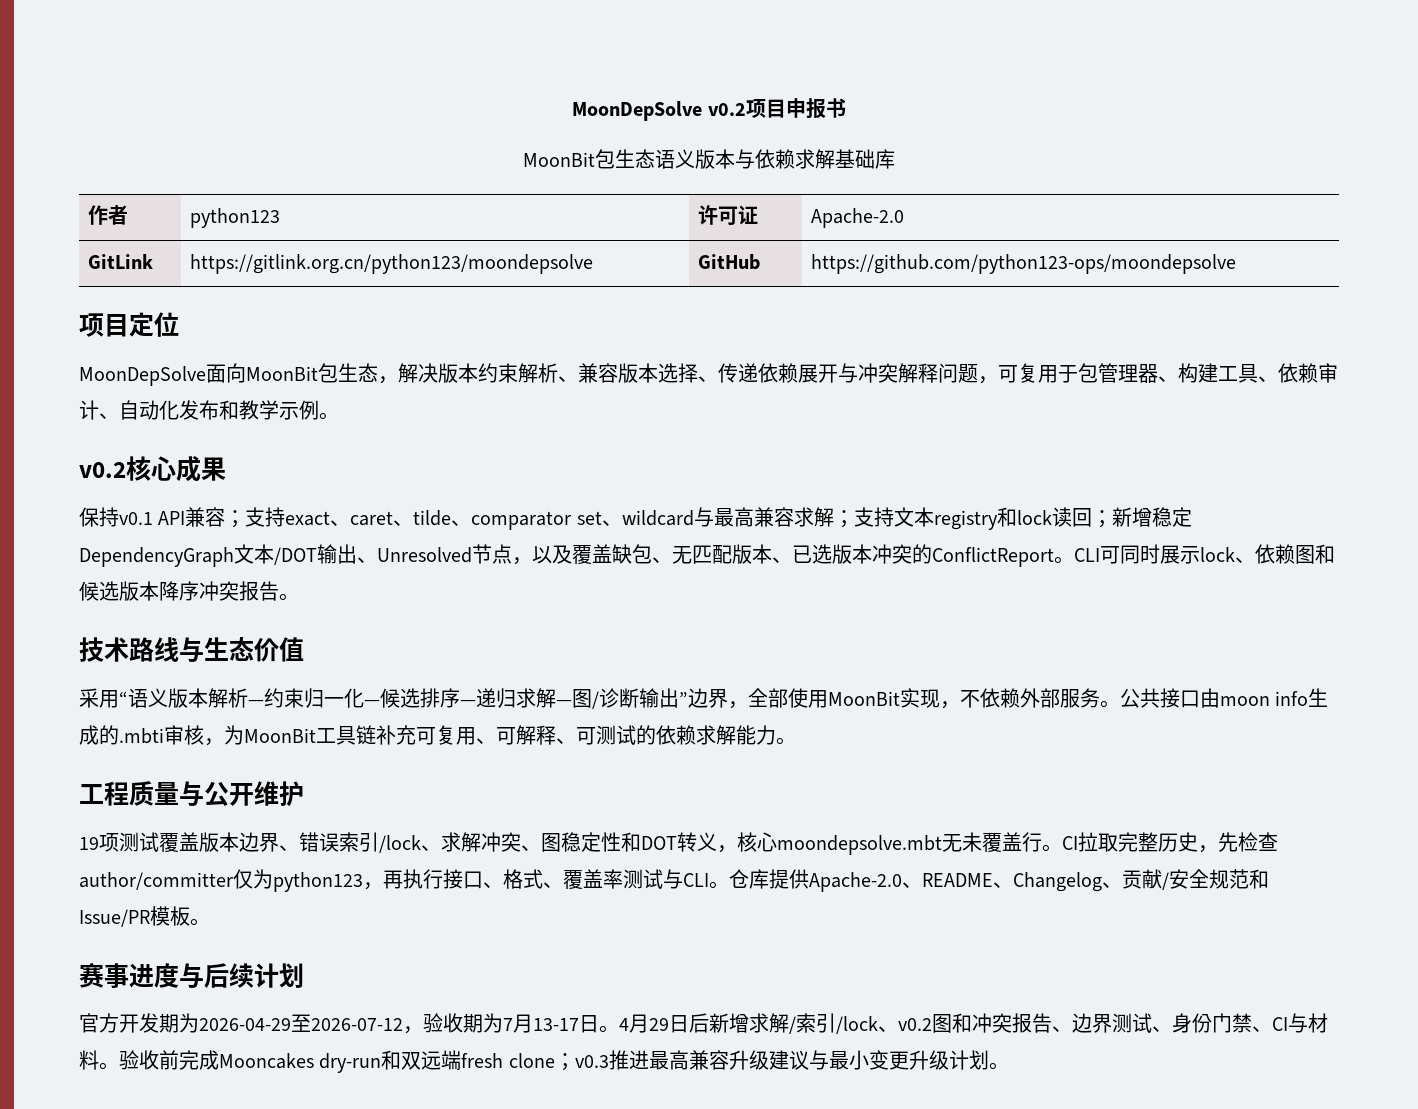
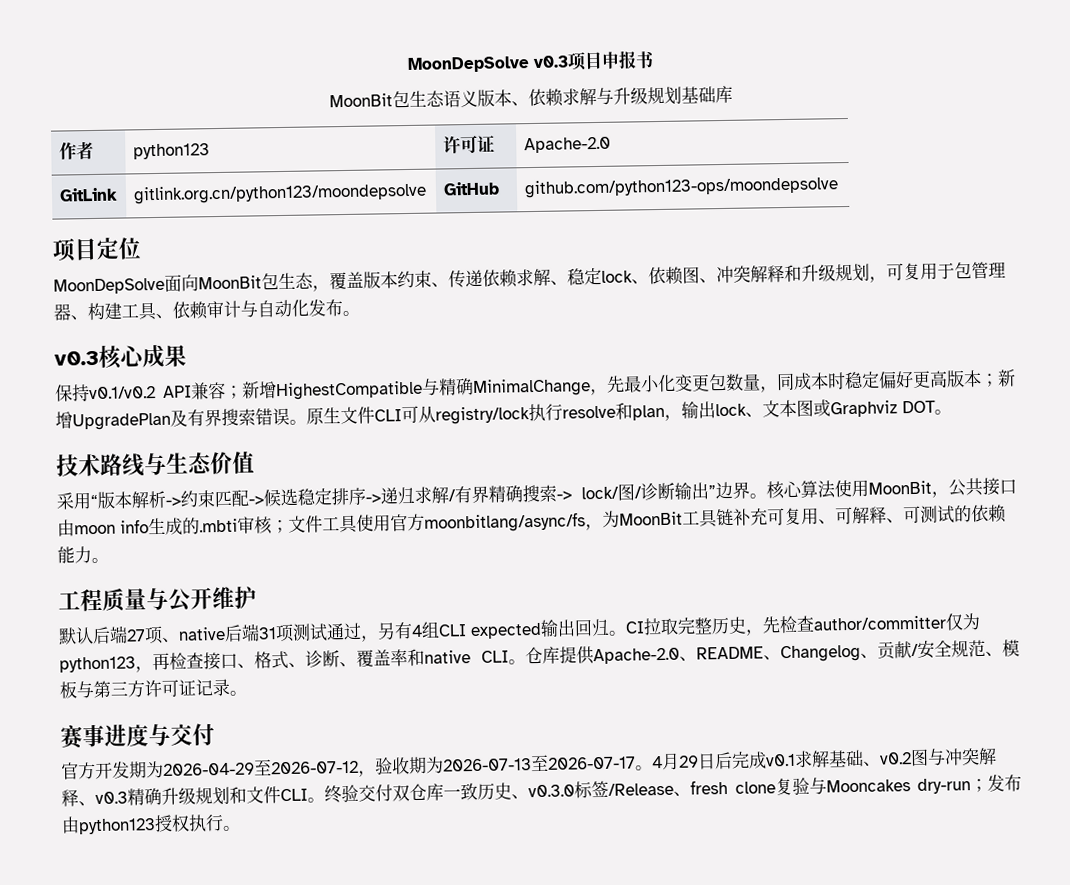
- MoonDepSolve v0.2项目申报书
+ MoonDepSolve v0.3项目申报书
- MoonBit包生态语义版本与依赖求解基础库
+ MoonBit包生态语义版本、依赖求解与升级规划基础库
- GitLink | https://gitlink.org.cn/python123/moondepsolve | GitHub | https://github.com/python123-ops/moondepsolve
+ GitLink | gitlink.org.cn/python123/moondepsolve | GitHub | github.com/python123-ops/moondepsolve
- MoonDepSolve面向MoonBit包生态，解决版本约束解析、兼容版本选择、传递依赖展开与冲突解释问题，可复用于包管理器、构建工具、依赖审计、自动化发布和教学示例。
- v0.2核心成果
+ MoonDepSolve面向MoonBit包生态，覆盖版本约束、传递依赖求解、稳定lock、依赖图、冲突解释和升级规划，可复用于包管理器、构建工具、依赖审计与自动化发布。
+ v0.3核心成果
- 保持v0.1 API兼容；支持exact、caret、tilde、comparator set、wildcard与最高兼容求解；支持文本registry和lock读回；新增稳定DependencyGraph文本/DOT输出、Unresolved节点，以及覆盖缺包、无匹配版本、已选版本冲突的ConflictReport。CLI可同时展示lock、依赖图和候选版本降序冲突报告。
+ 保持v0.1/v0.2 API兼容；新增HighestCompatible与精确MinimalChange，先最小化变更包数量，同成本时稳定偏好更高版本；新增UpgradePlan及有界搜索错误。原生文件CLI可从registry/lock执行resolve和plan，输出lock、文本图或Graphviz DOT。
- 采用“语义版本解析—约束归一化—候选排序—递归求解—图/诊断输出”边界，全部使用MoonBit实现，不依赖外部服务。公共接口由moon info生成的.mbti审核，为MoonBit工具链补充可复用、可解释、可测试的依赖求解能力。
+ 采用“版本解析->约束匹配->候选稳定排序->递归求解/有界精确搜索-> lock/图/诊断输出”边界。核心算法使用MoonBit，公共接口由moon info生成的.mbti审核；文件工具使用官方moonbitlang/async/fs，为MoonBit工具链补充可复用、可解释、可测试的依赖能力。
- 19项测试覆盖版本边界、错误索引/lock、求解冲突、图稳定性和DOT转义，核心moondepsolve.mbt无未覆盖行。
+ 默认后端27项、native后端31项测试通过，另有4组CLI expected输出回归。
- CI拉取完整历史，先检查author/committer仅为python123，再执行接口、格式、覆盖率测试与CLI。
+ CI拉取完整历史，先检查author/committer仅为python123，再检查接口、格式、诊断、覆盖率和native CLI。
- 仓库提供Apache-2.0、README、Changelog、贡献/安全规范和Issue/PR模板。
+ 仓库提供Apache-2.0、README、Changelog、贡献/安全规范、模板与第三方许可证记录。
- 赛事进度与后续计划
+ 赛事进度与交付
- 官方开发期为2026-04-29至2026-07-12，验收期为7月13-17日。
+ 官方开发期为2026-04-29至2026-07-12，验收期为2026-07-13至2026-07-17。
- 4月29日后新增求解/索引/lock、v0.2图和冲突报告、边界测试、身份门禁、CI与材料。验收前完成Mooncakes dry-run和双远端fresh clone；v0.3推进最高兼容升级建议与最小变更升级计划。
+ 4月29日后完成v0.1求解基础、v0.2图与冲突解释、v0.3精确升级规划和文件CLI。终验交付双仓库一致历史、v0.3.0标签/Release、fresh clone复验与Mooncakes dry-run；发布由python123授权执行。

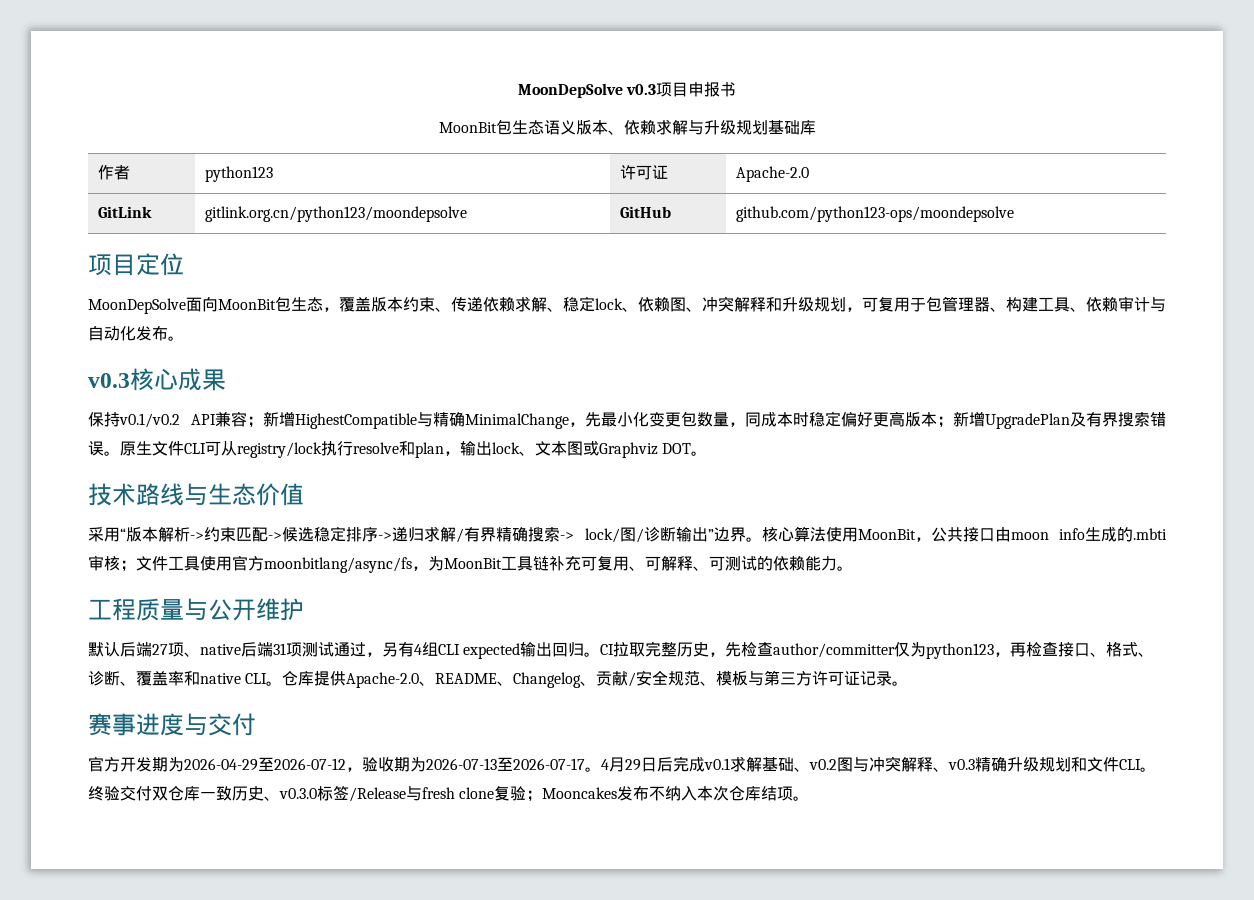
- 终验交付双仓库一致历史、v0.3.0标签/Release、fresh clone复验与Mooncakes dry-run；发布由python123授权执行。
+ 终验交付双仓库一致历史、v0.3.0标签/Release与fresh clone复验；Mooncakes发布不纳入本次仓库结项。

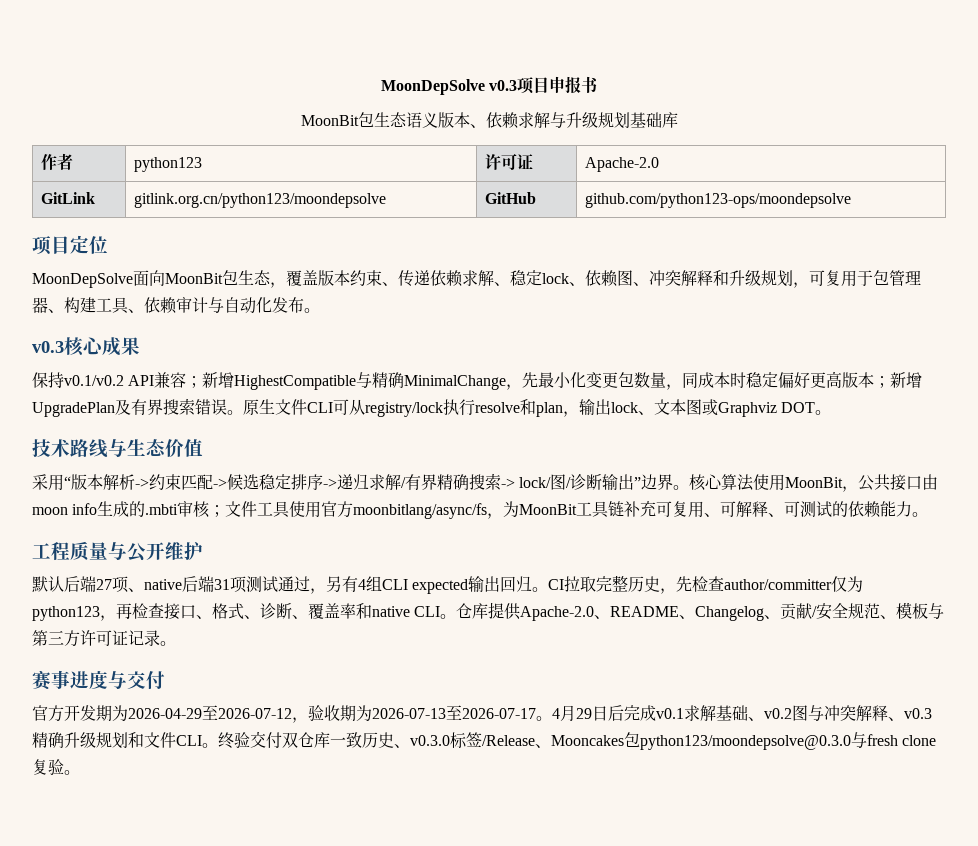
- 终验交付双仓库一致历史、v0.3.0标签/Release与fresh clone复验；Mooncakes发布不纳入本次仓库结项。
+ 终验交付双仓库一致历史、v0.3.0标签/Release、Mooncakes包python123/moondepsolve@0.3.0与fresh clone复验。

